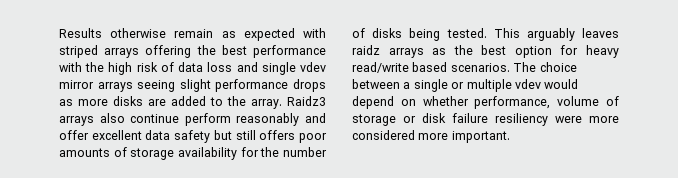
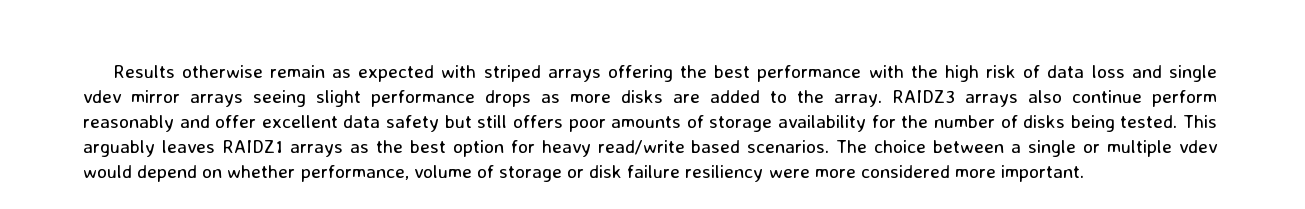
- Raidz3 arrays also continue perform reasonably and offer excellent data safety but still offers poor amounts of storage availability for the number of disks being tested.
+ RAIDZ3 arrays also continue perform reasonably and offer excellent data safety but still offers poor amounts of storage availability for the number of disks being tested.
- This arguably leaves raidz arrays as the best option for heavy read/write based scenarios.
+ This arguably leaves RAIDZ1 arrays as the best option for heavy read/write based scenarios.

